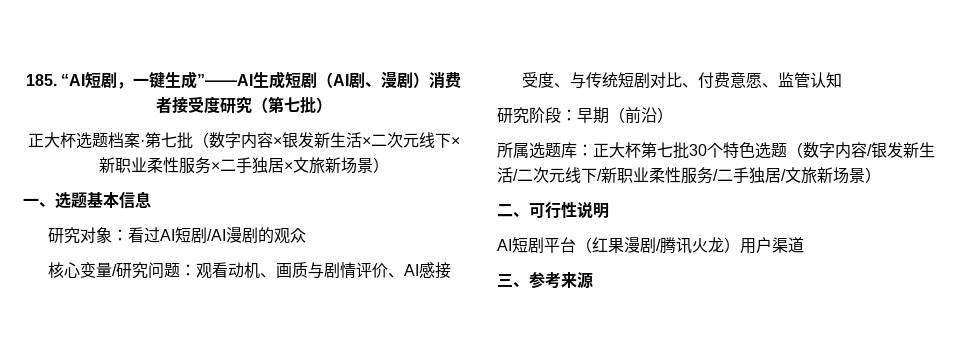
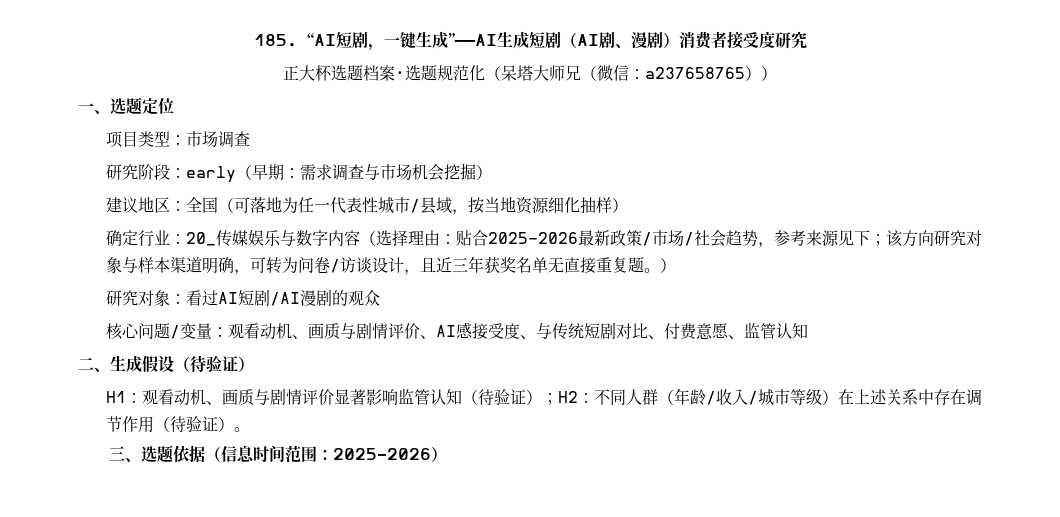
- 185. “AI短剧，一键生成”——AI生成短剧（AI剧、漫剧）消费者接受度研究（第七批）
+ 185. “AI短剧，一键生成”——AI生成短剧（AI剧、漫剧）消费者接受度研究
- 正大杯选题档案·第七批（数字内容×银发新生活×二次元线下×新职业柔性服务×二手独居×文旅新场景）
- 一、选题基本信息
+ 正大杯选题档案·选题规范化（呆塔大师兄（微信：a237658765））
+ 一、选题定位
+ 项目类型：市场调查
+ 研究阶段：early（早期：需求调查与市场机会挖掘）
+ 建议地区：全国（可落地为任一代表性城市/县域，按当地资源细化抽样）
+ 确定行业：20_传媒娱乐与数字内容（选择理由：贴合2025–2026最新政策/市场/社会趋势，参考来源见下；该方向研究对象与样本渠道明确，可转为问卷/访谈设计，且近三年获奖名单无直接重复题。）
- 核心变量/研究问题：观看动机、画质与剧情评价、AI感接受度、与传统短剧对比、付费意愿、监管认知
+ 核心问题/变量：观看动机、画质与剧情评价、AI感接受度、与传统短剧对比、付费意愿、监管认知
- 研究阶段：早期（前沿）
- 所属选题库：正大杯第七批30个特色选题（数字内容/银发新生活/二次元线下/新职业柔性服务/二手独居/文旅新场景）
- 二、可行性说明
- AI短剧平台（红果漫剧/腾讯火龙）用户渠道
- 三、参考来源
+ 二、生成假设（待验证）
+ H1：观看动机、画质与剧情评价显著影响监管认知（待验证）；H2：不同人群（年龄/收入/城市等级）在上述关系中存在调节作用（待验证）。
+ 三、选题依据（信息时间范围：2025–2026）

